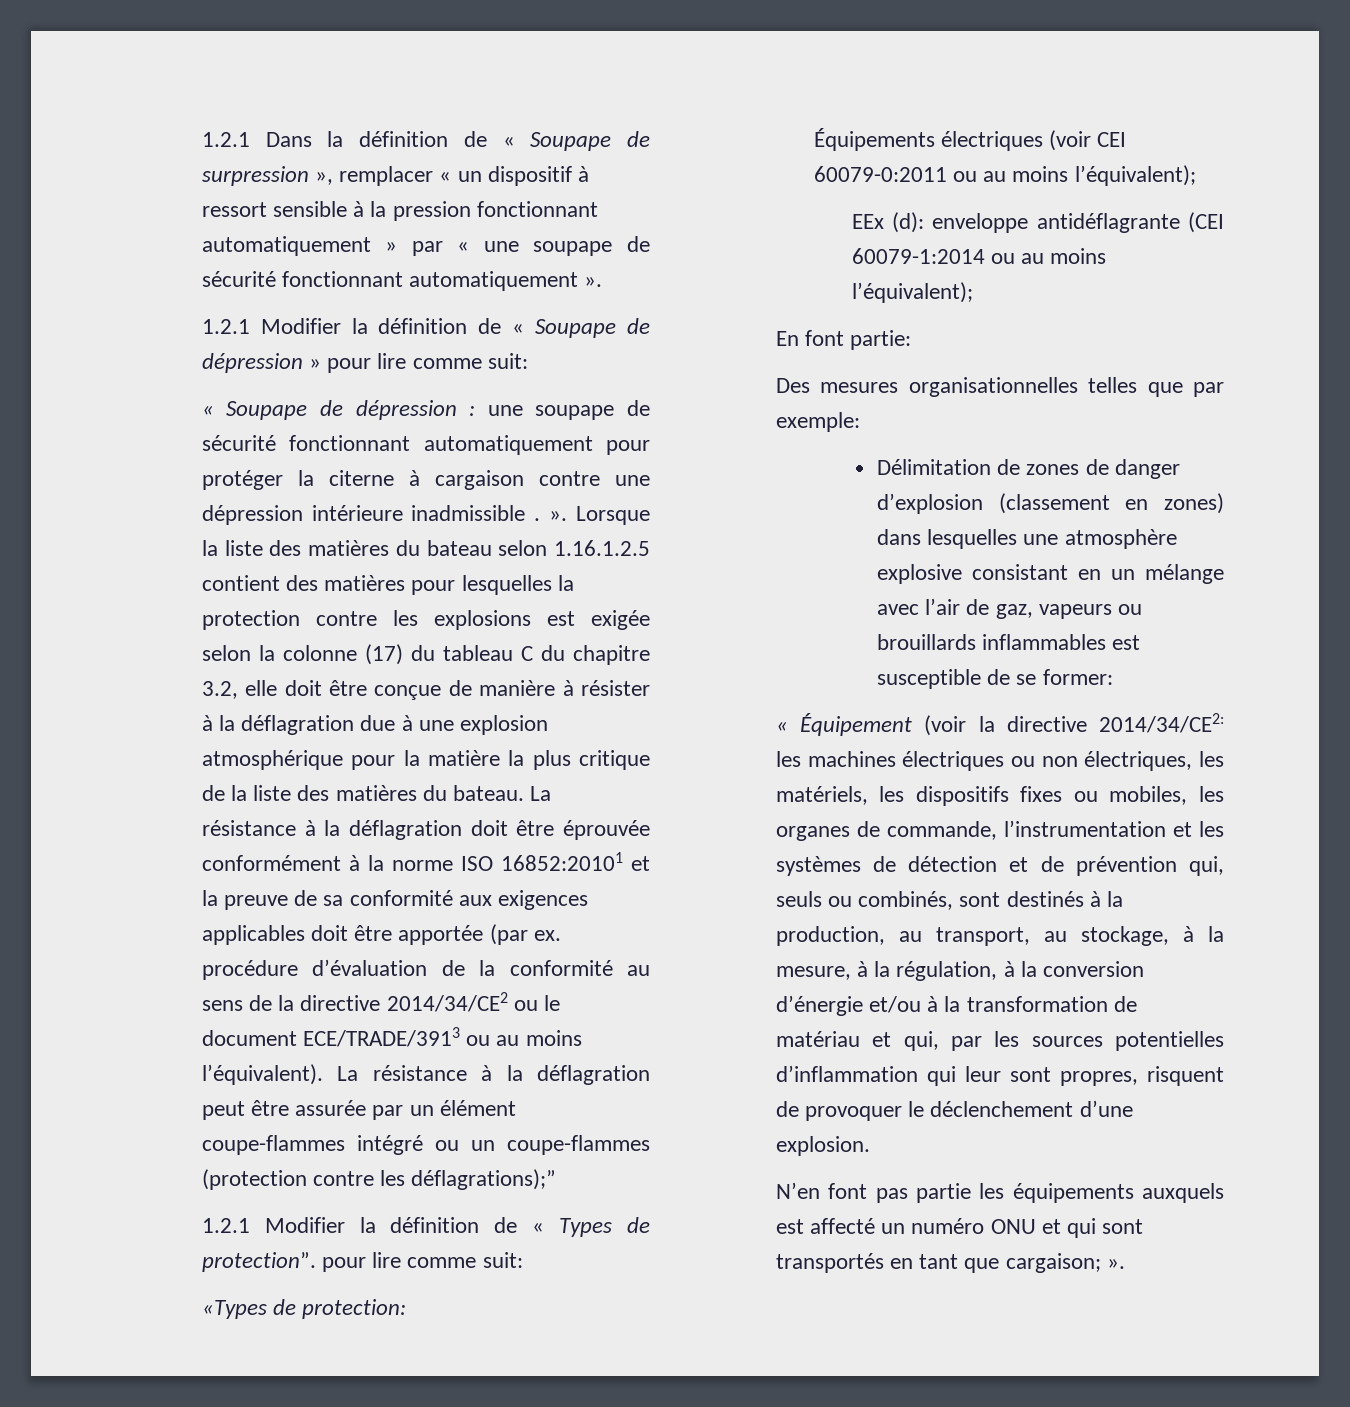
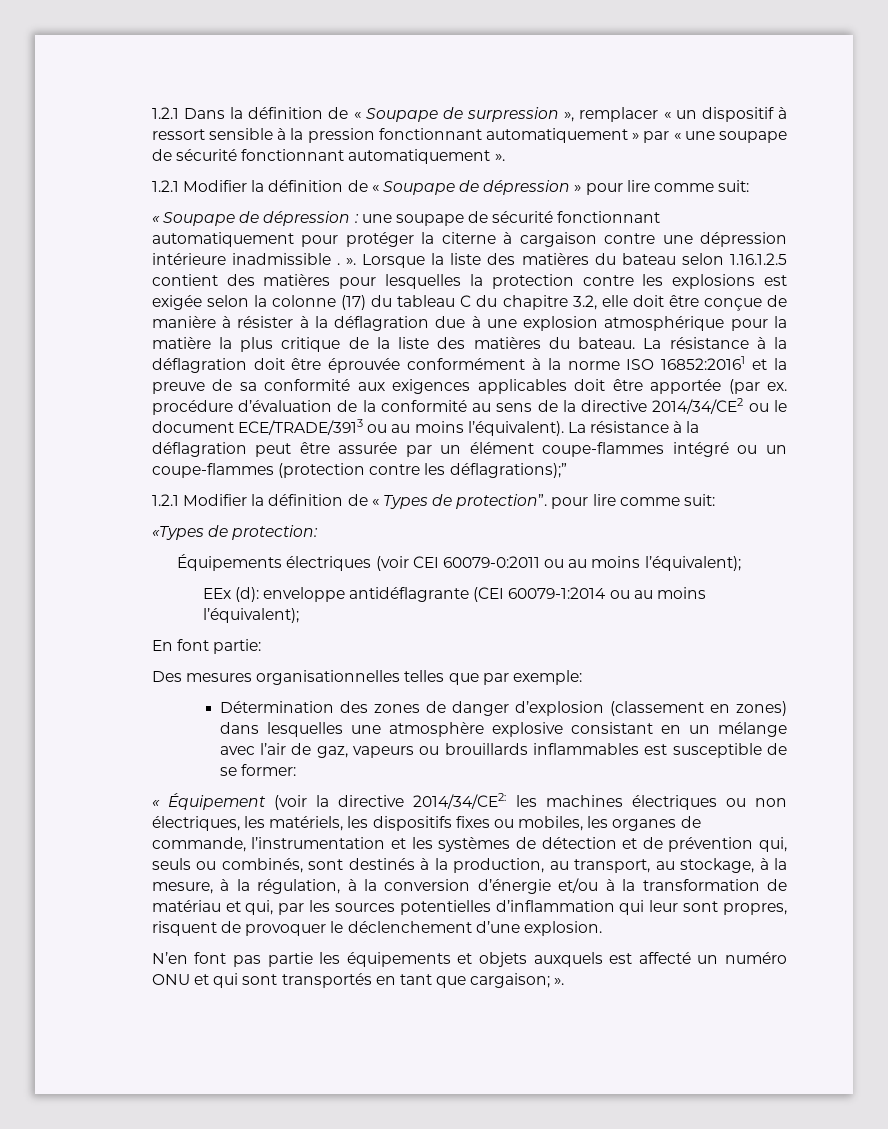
- La résistance à la déflagration doit être éprouvée conformément à la norme ISO 16852:20101 et la preuve de sa conformité aux exigences applicables doit être apportée (par ex. procédure d’évaluation de la conformité au sens de la directive 2014/34/CE2 ou le document ECE/TRADE/3913 ou au moins l’équivalent).
+ La résistance à la déflagration doit être éprouvée conformément à la norme ISO 16852:20161 et la preuve de sa conformité aux exigences applicables doit être apportée (par ex. procédure d’évaluation de la conformité au sens de la directive 2014/34/CE2 ou le document ECE/TRADE/3913 ou au moins l’équivalent).
- Délimitation de zones de danger d’explosion (classement en zones) dans lesquelles une atmosphère explosive consistant en un mélange avec l’air de gaz, vapeurs ou brouillards inflammables est susceptible de se former:
+ Détermination des zones de danger d’explosion (classement en zones) dans lesquelles une atmosphère explosive consistant en un mélange avec l’air de gaz, vapeurs ou brouillards inflammables est susceptible de se former:
- N’en font pas partie les équipements auxquels est affecté un numéro ONU et qui sont transportés en tant que cargaison; ».
+ N’en font pas partie les équipements et objets auxquels est affecté un numéro ONU et qui sont transportés en tant que cargaison; ».

